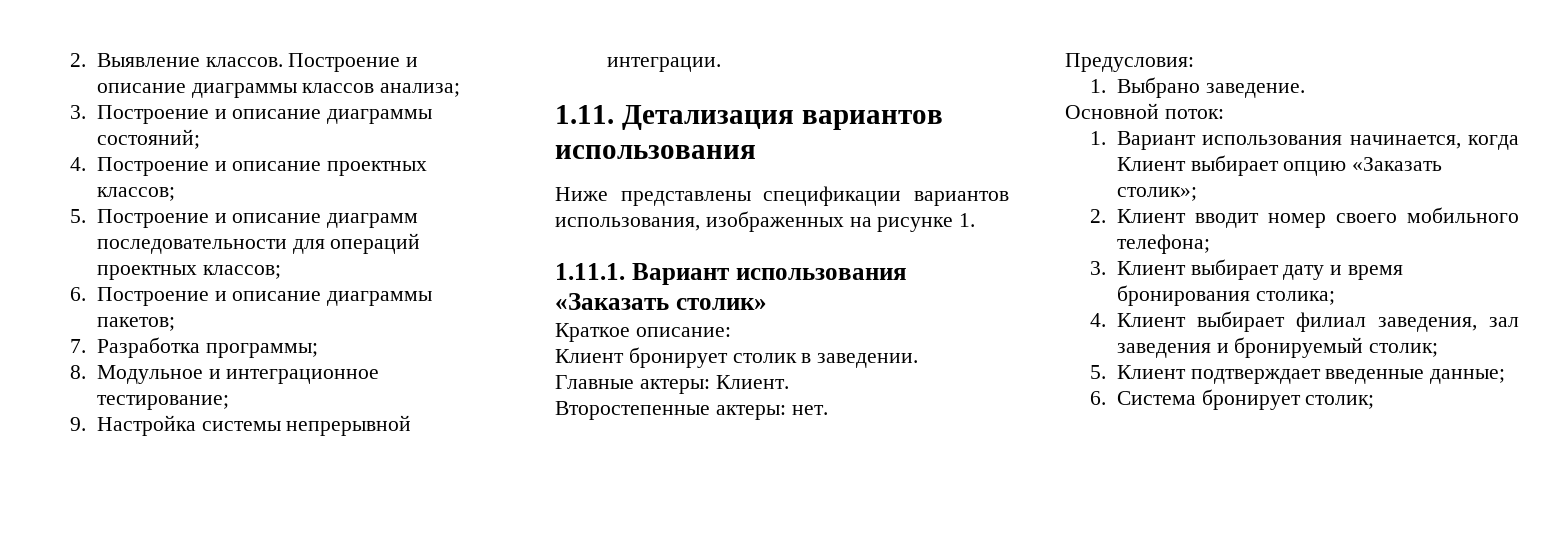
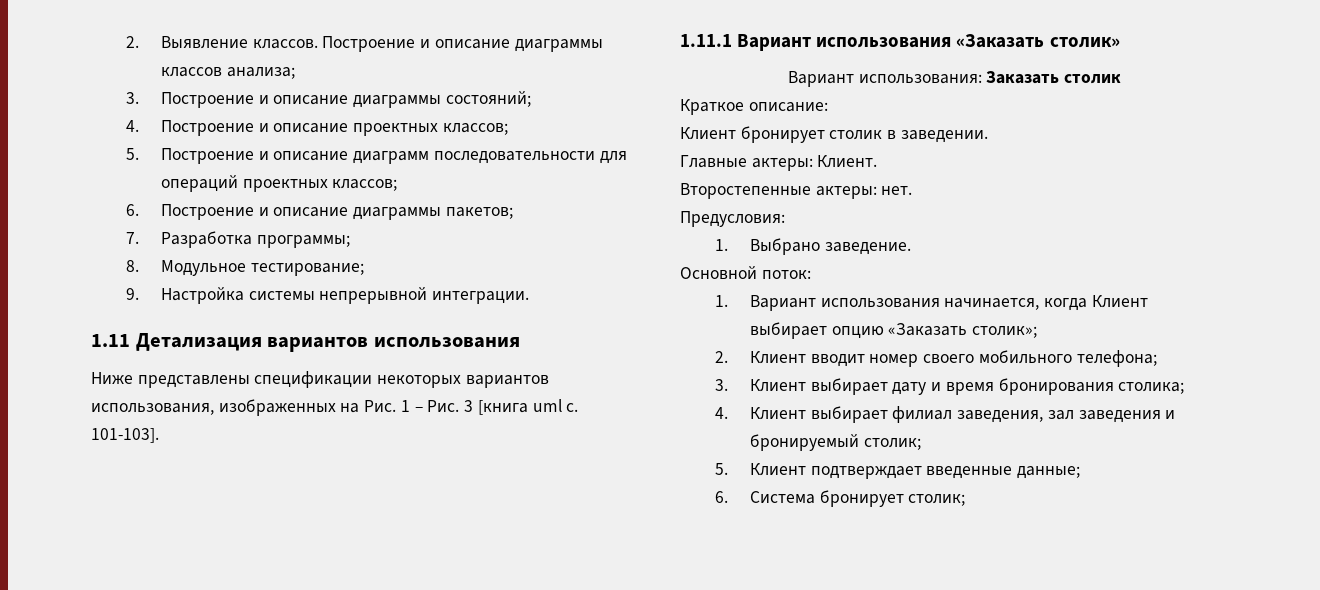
- 8. Модульное и интеграционное тестирование;
+ 8. Модульное тестирование;
- 1.11. Детализация вариантов использования
+ 1.11 Детализация вариантов использования
- Ниже представлены спецификации вариантов использования, изображенных на рисунке 1.
- 1.11.1. Вариант использования «Заказать столик»
+ Ниже представлены спецификации некоторых вариантов использования, изображенных на Рис. 1 – Рис. 3 [книга uml с. 101-103].
+ 1.11.1 Вариант использования «Заказать столик»
+ Вариант использования: Заказать столик

